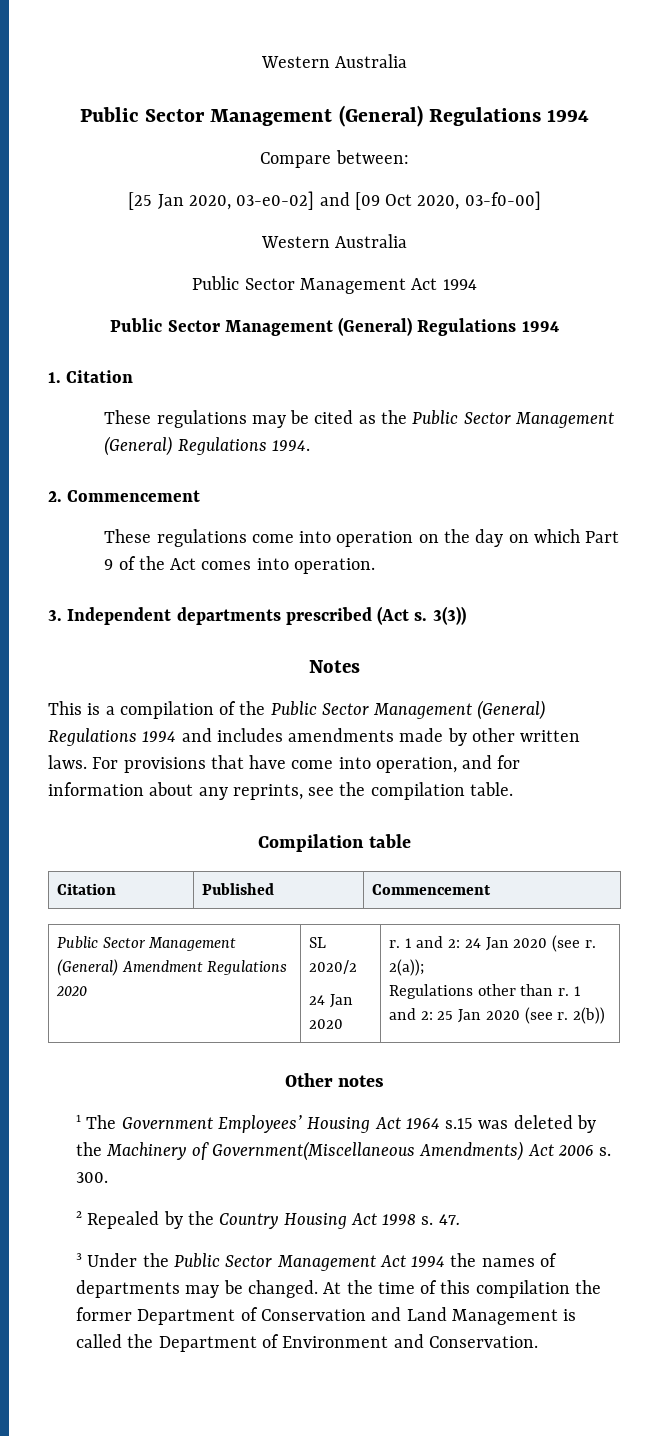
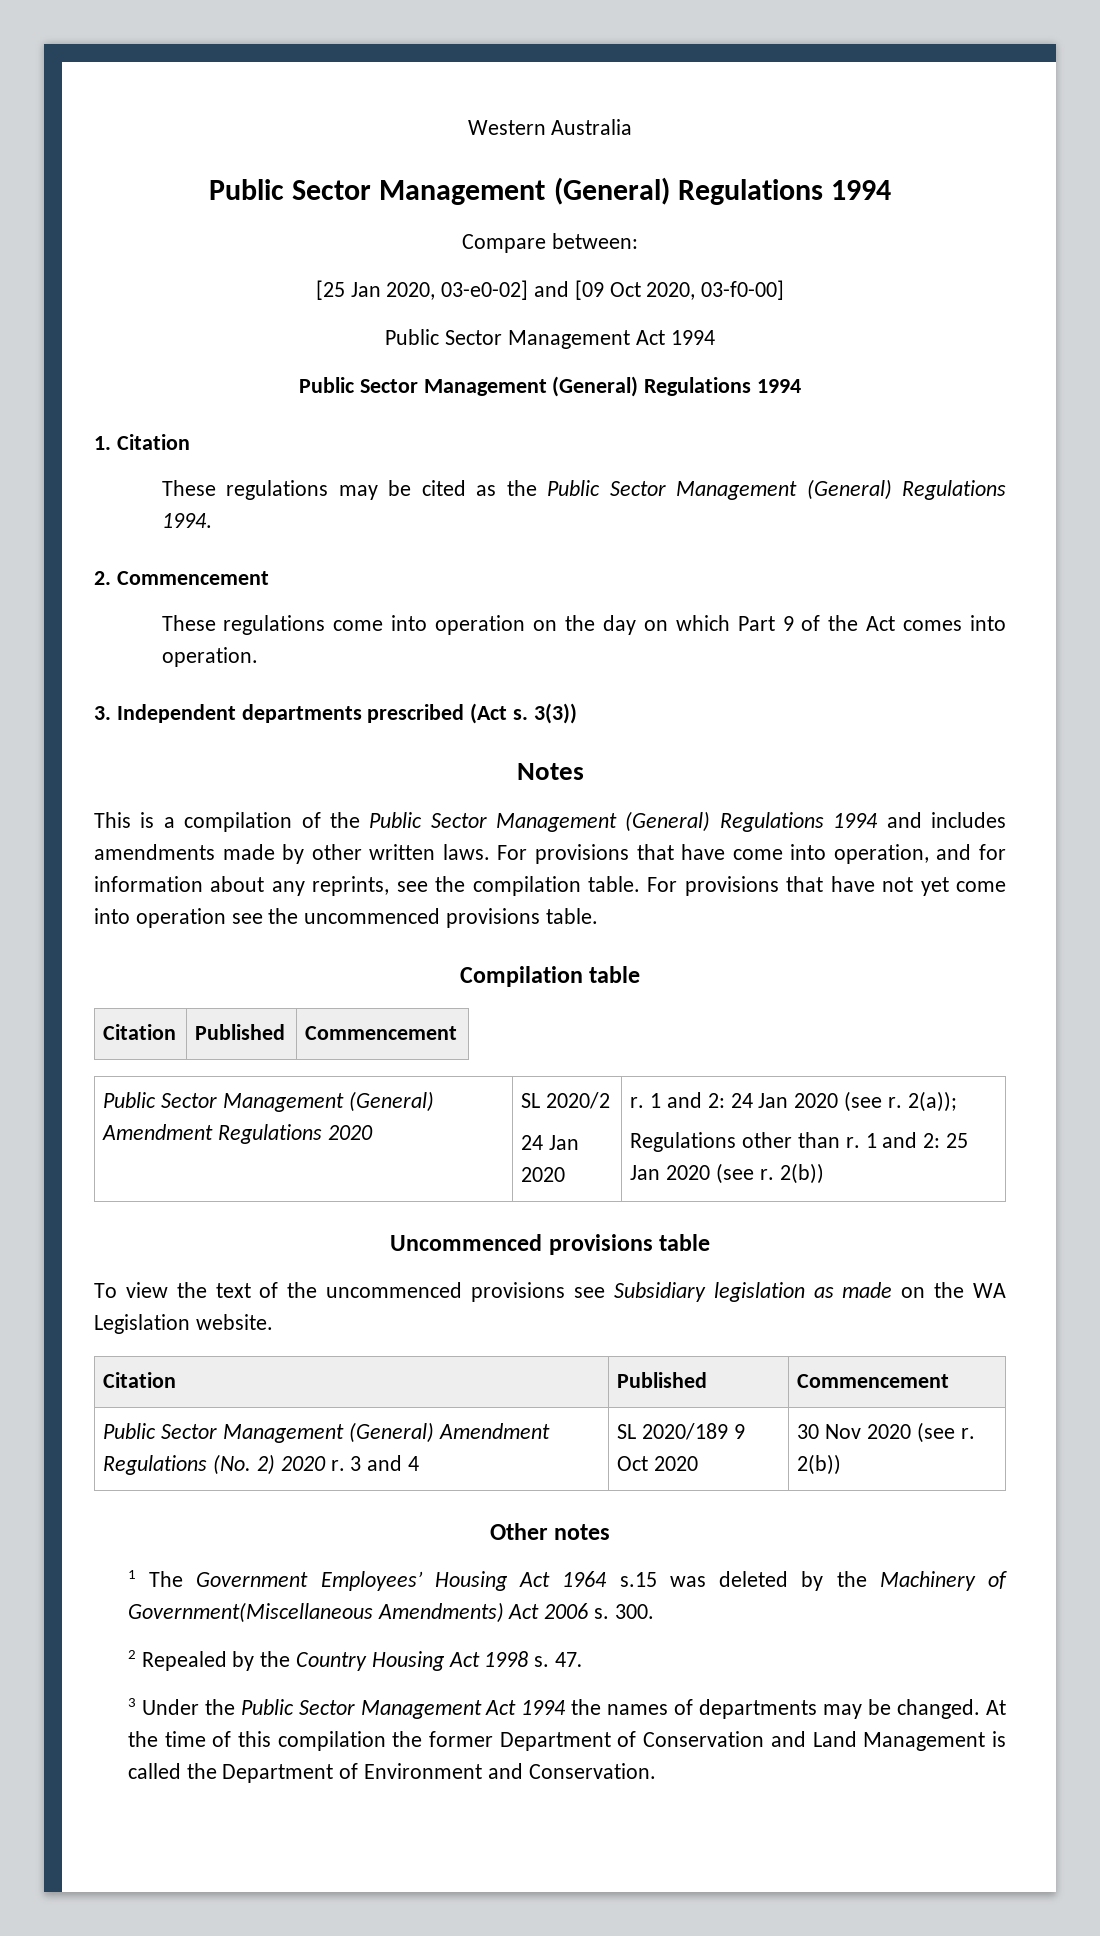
  [25 Jan 2020, 03-e0-02] and [09 Oct 2020, 03-f0-00]
- Western Australia
+ For provisions that have not yet come into operation see the uncommenced provisions table.
+ Uncommenced provisions table
+ To view the text of the uncommenced provisions see Subsidiary legislation as made on the WA Legislation website.
+ Citation | Published | Commencement
+ Public Sector Management (General) Amendment Regulations (No. 2) 2020 r. 3 and 4 | SL 2020/189 9 Oct 2020 | 30 Nov 2020 (see r. 2(b))

